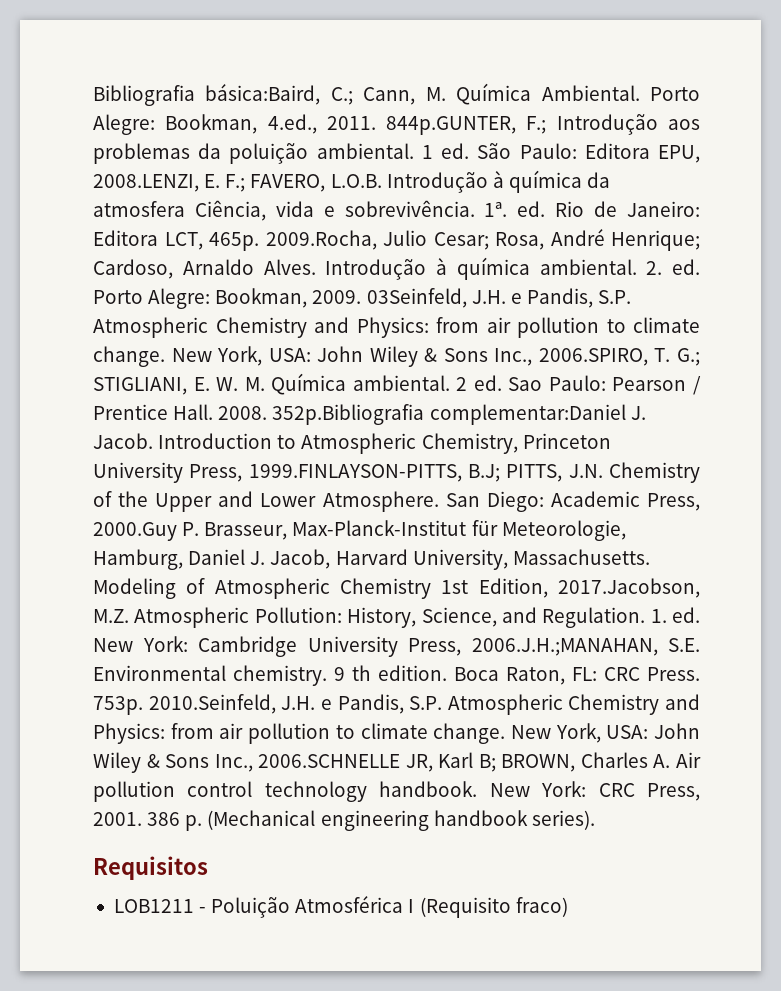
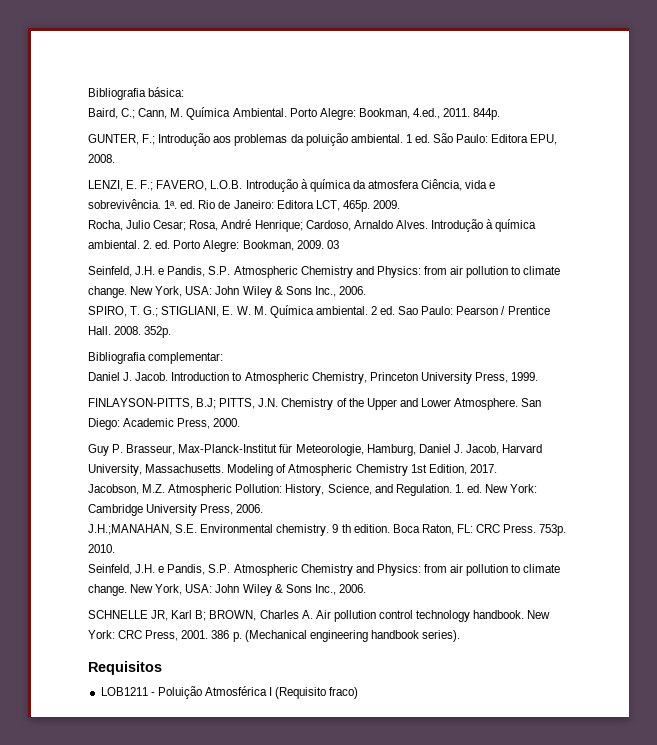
- Bibliografia básica:Baird, C.; Cann, M. Química Ambiental.
+ Bibliografia básica:
+ Baird, C.; Cann, M. Química Ambiental.
- 844p.GUNTER, F.; Introdução aos problemas da poluição ambiental.
+ 844p.
+ GUNTER, F.; Introdução aos problemas da poluição ambiental.
- 1 ed. São Paulo: Editora EPU, 2008.LENZI, E. F.; FAVERO, L.O.B. Introdução à química da atmosfera Ciência, vida e sobrevivência.
+ 1 ed. São Paulo: Editora EPU, 2008.
+ LENZI, E. F.; FAVERO, L.O.B. Introdução à química da atmosfera Ciência, vida e sobrevivência.
- 1ª. ed. Rio de Janeiro: Editora LCT, 465p. 2009.Rocha, Julio Cesar; Rosa, André Henrique; Cardoso, Arnaldo Alves.
+ 1ª. ed. Rio de Janeiro: Editora LCT, 465p. 2009.
+ Rocha, Julio Cesar; Rosa, André Henrique; Cardoso, Arnaldo Alves.
- 03Seinfeld, J.H. e Pandis, S.P. Atmospheric Chemistry and Physics: from air pollution to climate change. New York, USA: John Wiley & Sons Inc., 2006.SPIRO, T. G.; STIGLIANI, E. W. M. Química ambiental.
+ 03
+ Seinfeld, J.H. e Pandis, S.P. Atmospheric Chemistry and Physics: from air pollution to climate change. New York, USA: John Wiley & Sons Inc., 2006.
+ SPIRO, T. G.; STIGLIANI, E. W. M. Química ambiental.
- 352p.Bibliografia complementar:Daniel J. Jacob.
+ 352p.
+ Bibliografia complementar:
+ Daniel J. Jacob.
- Introduction to Atmospheric Chemistry, Princeton University Press, 1999.FINLAYSON-PITTS, B.J; PITTS, J.N. Chemistry of the Upper and Lower Atmosphere.
+ Introduction to Atmospheric Chemistry, Princeton University Press, 1999.
+ FINLAYSON-PITTS, B.J; PITTS, J.N. Chemistry of the Upper and Lower Atmosphere.
- San Diego: Academic Press, 2000.Guy P. Brasseur, Max-Planck-Institut für Meteorologie, Hamburg, Daniel J. Jacob, Harvard University, Massachusetts.
+ San Diego: Academic Press, 2000.
+ Guy P. Brasseur, Max-Planck-Institut für Meteorologie, Hamburg, Daniel J. Jacob, Harvard University, Massachusetts.
- Modeling of Atmospheric Chemistry 1st Edition, 2017.Jacobson, M.Z. Atmospheric Pollution: History, Science, and Regulation.
+ Modeling of Atmospheric Chemistry 1st Edition, 2017.
+ Jacobson, M.Z. Atmospheric Pollution: History, Science, and Regulation.
- 1. ed. New York: Cambridge University Press, 2006.J.H.;MANAHAN, S.E. Environmental chemistry.
+ 1. ed. New York: Cambridge University Press, 2006.
+ J.H.;MANAHAN, S.E. Environmental chemistry.
- 2010.Seinfeld, J.H. e Pandis, S.P. Atmospheric Chemistry and Physics: from air pollution to climate change. New York, USA: John Wiley & Sons Inc., 2006.SCHNELLE JR, Karl B; BROWN, Charles A. Air pollution control technology handbook.
+ 2010.
+ Seinfeld, J.H. e Pandis, S.P. Atmospheric Chemistry and Physics: from air pollution to climate change. New York, USA: John Wiley & Sons Inc., 2006.
+ SCHNELLE JR, Karl B; BROWN, Charles A. Air pollution control technology handbook.

